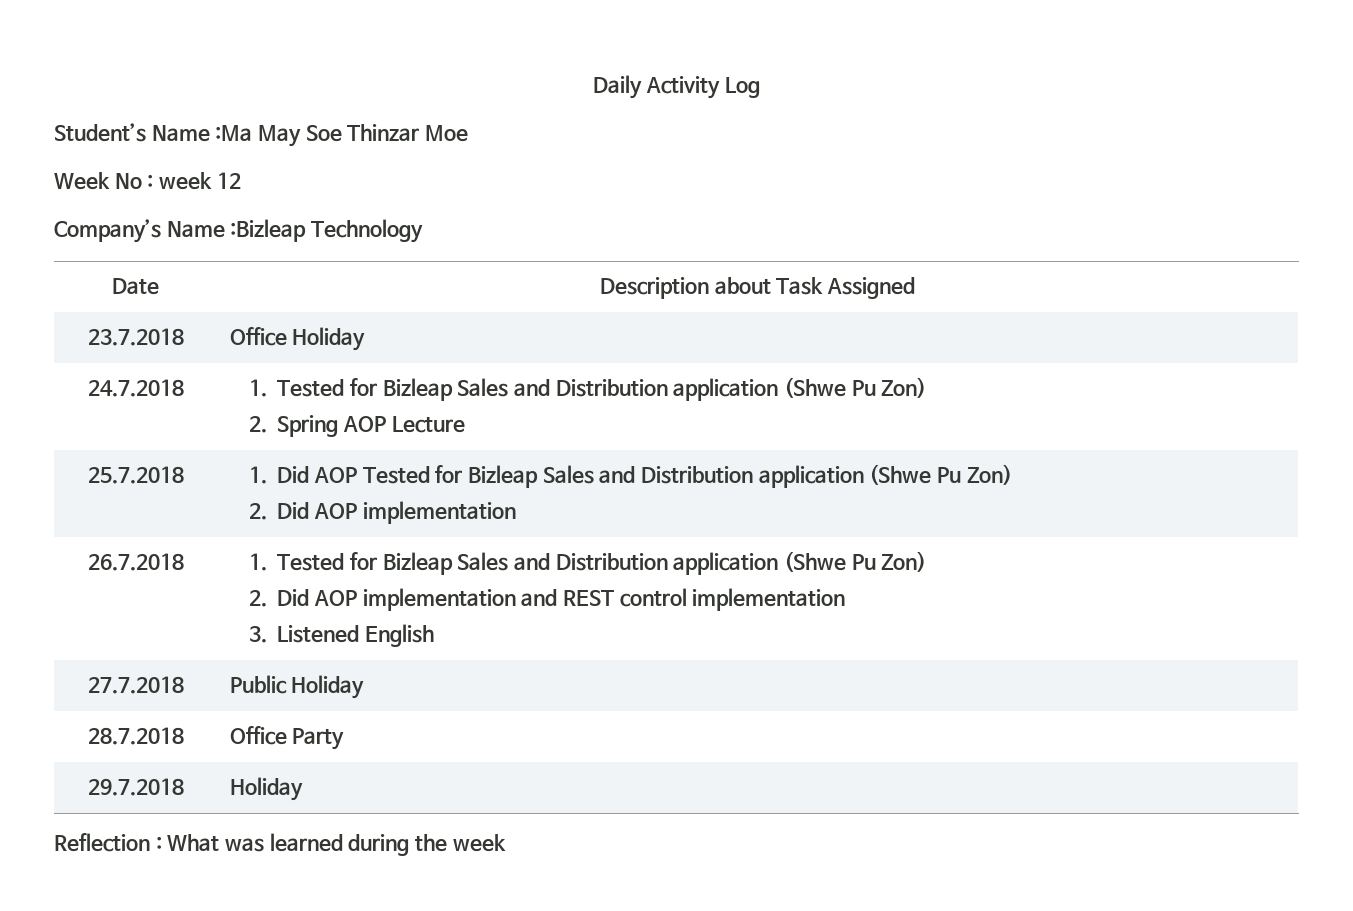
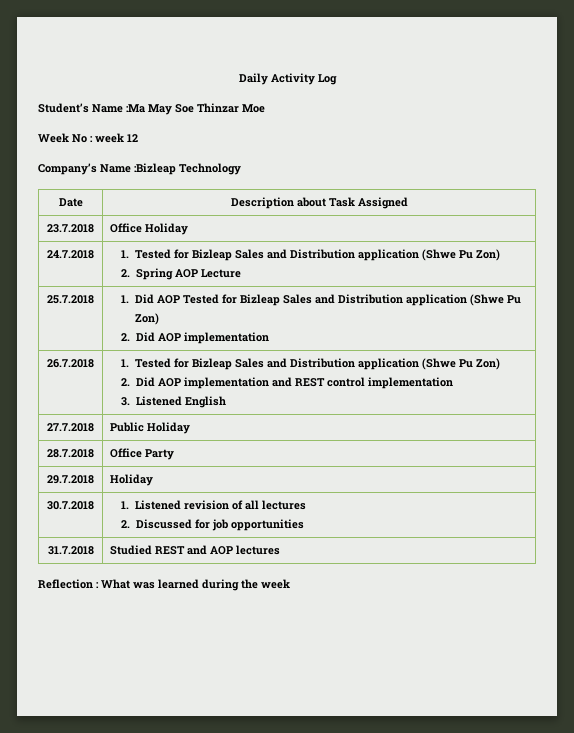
+ 30.7.2018 | 1. Listened revision of all lectures
+ 2. Discussed for job opportunities
+ 31.7.2018 | Studied REST and AOP lectures

